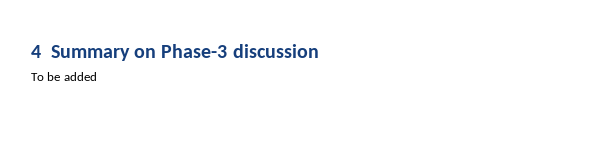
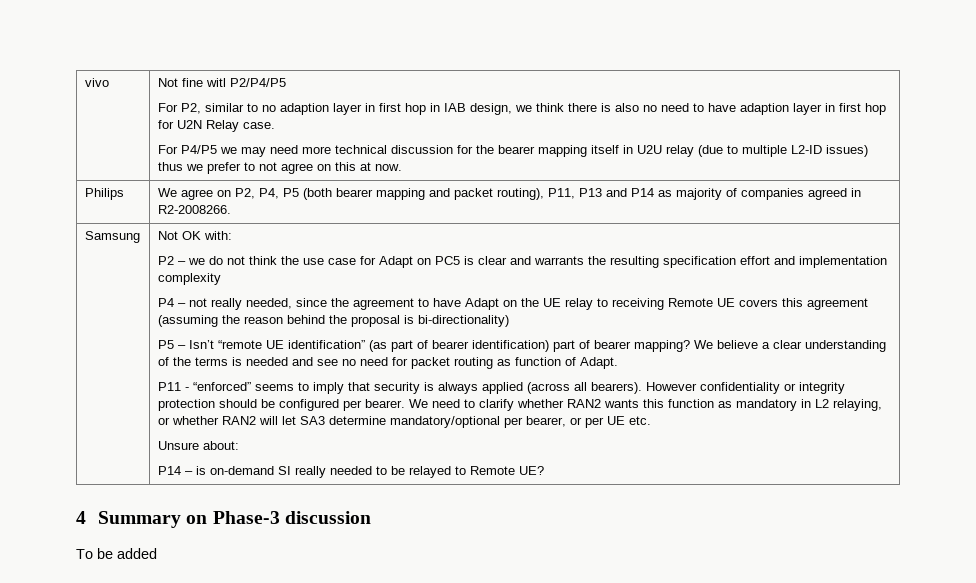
+ vivo | Not fine witl P2/P4/P5
+ For P2, similar to no adaption layer in first hop in IAB design, we think there is also no need to have adaption layer in first hop for U2N Relay case.
+ For P4/P5 we may need more technical discussion for the bearer mapping itself in U2U relay (due to multiple L2-ID issues) thus we prefer to not agree on this at now.
+ Philips | We agree on P2, P4, P5 (both bearer mapping and packet routing), P11, P13 and P14 as majority of companies agreed in R2-2008266.
+ Samsung | Not OK with:
+ P2 – we do not think the use case for Adapt on PC5 is clear and warrants the resulting specification effort and implementation complexity
+ P4 – not really needed, since the agreement to have Adapt on the UE relay to receiving Remote UE covers this agreement (assuming the reason behind the proposal is bi-directionality)
+ P5 – Isn’t “remote UE identification” (as part of bearer identification) part of bearer mapping? We believe a clear understanding of the terms is needed and see no need for packet routing as function of Adapt.
+ P11 - “enforced” seems to imply that security is always applied (across all bearers). However confidentiality or integrity protection should be configured per bearer. We need to clarify whether RAN2 wants this function as mandatory in L2 relaying, or whether RAN2 will let SA3 determine mandatory/optional per bearer, or per UE etc.
+ Unsure about:
+ P14 – is on-demand SI really needed to be relayed to Remote UE?

